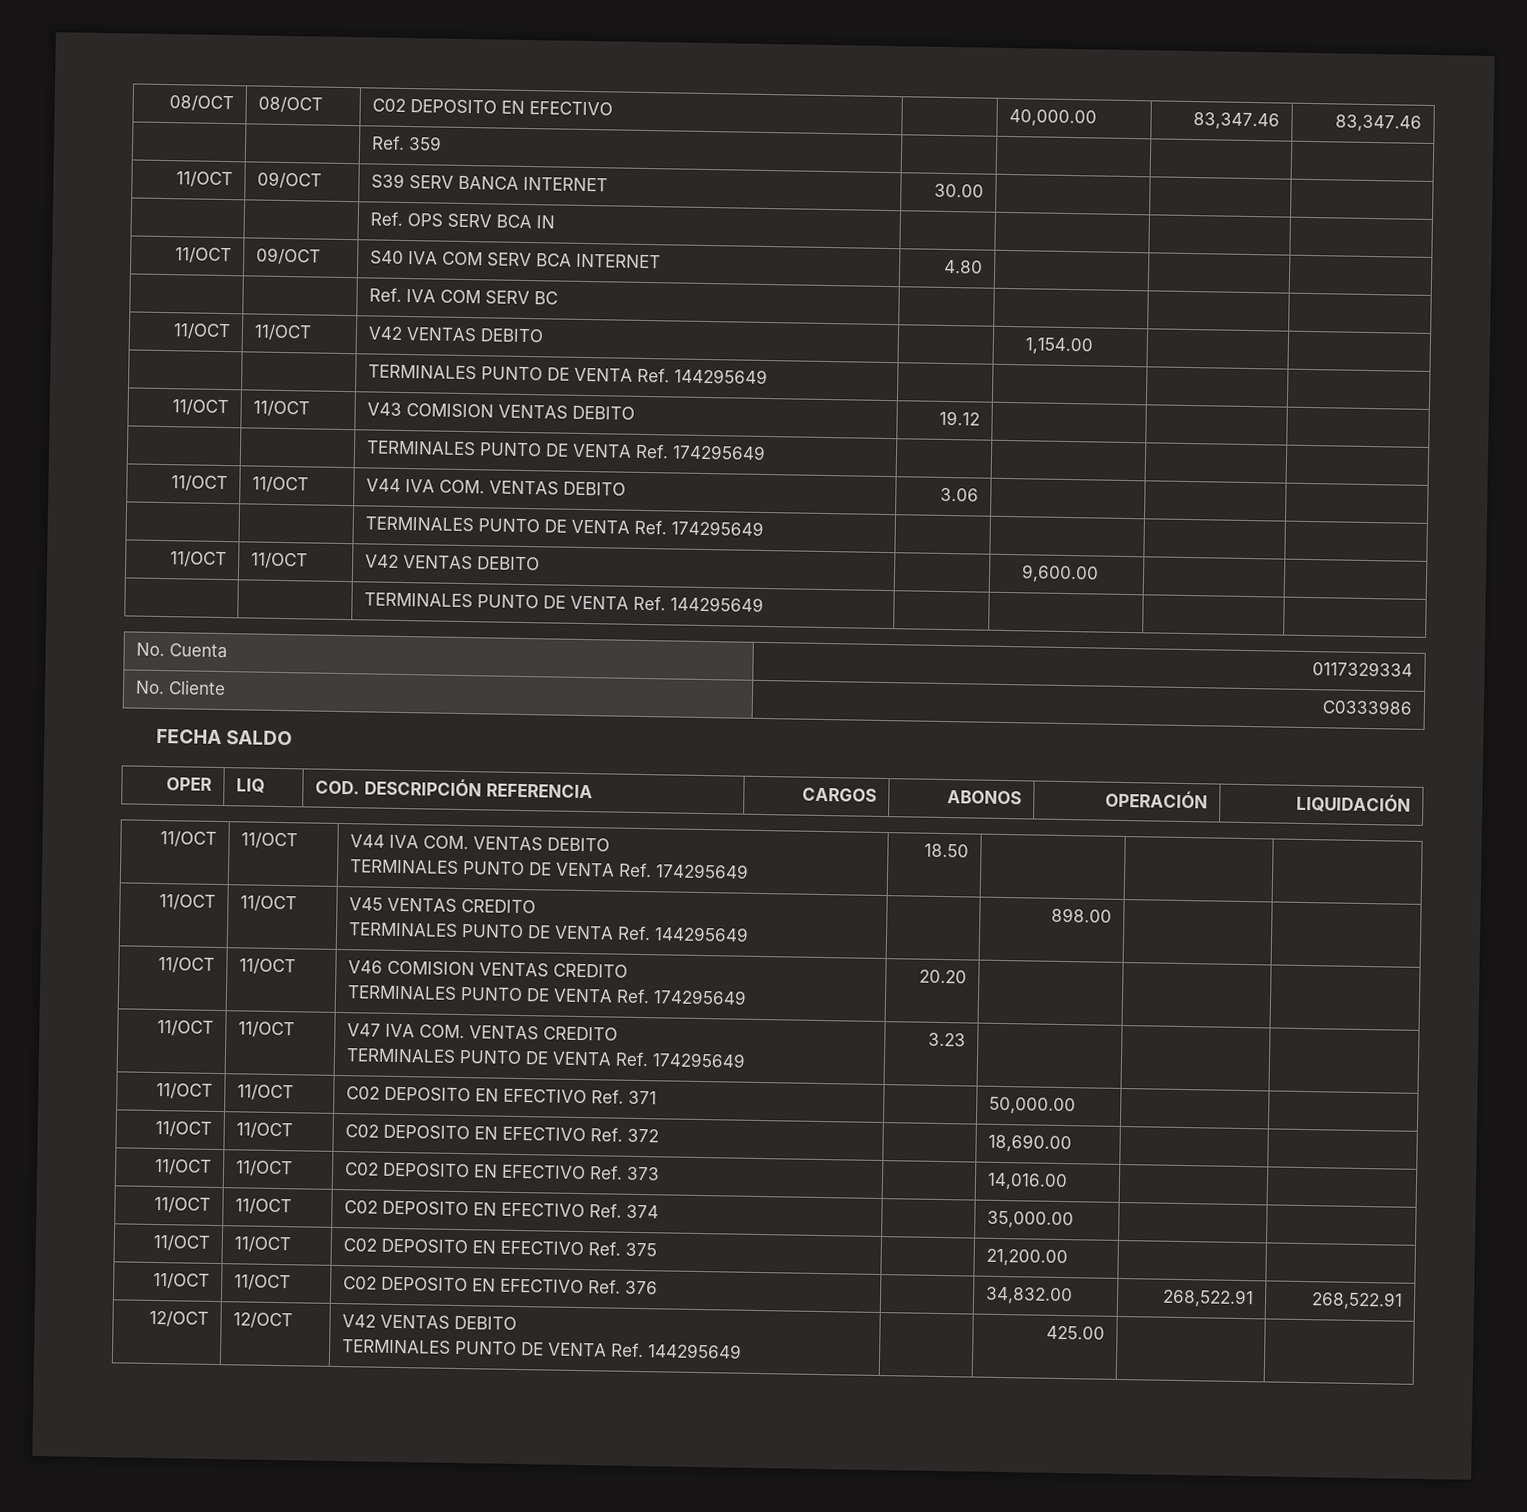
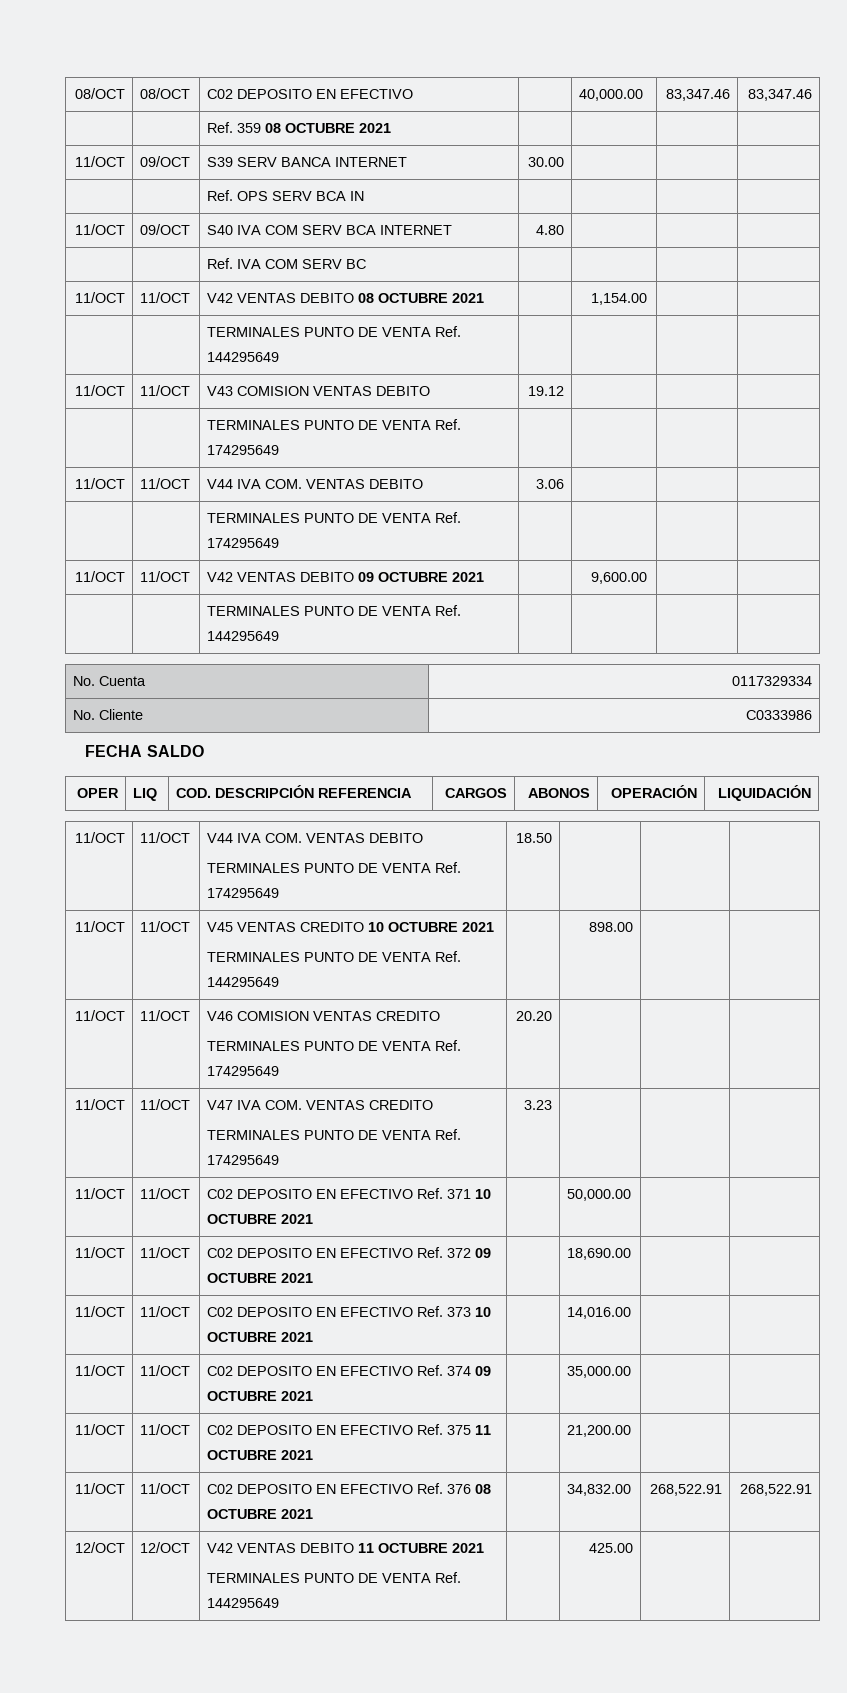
- | | Ref. 359 | | | |
+ | | Ref. 359 08 OCTUBRE 2021 | | | |
- 11/OCT | 11/OCT | V42 VENTAS DEBITO | | 1,154.00 | |
+ 11/OCT | 11/OCT | V42 VENTAS DEBITO 08 OCTUBRE 2021 | | 1,154.00 | |
- 11/OCT | 11/OCT | V42 VENTAS DEBITO | | 9,600.00 | |
+ 11/OCT | 11/OCT | V42 VENTAS DEBITO 09 OCTUBRE 2021 | | 9,600.00 | |
- 11/OCT | 11/OCT | V45 VENTAS CREDITO
+ 11/OCT | 11/OCT | V45 VENTAS CREDITO 10 OCTUBRE 2021
- 11/OCT | 11/OCT | C02 DEPOSITO EN EFECTIVO Ref. 371 | | 50,000.00 | |
+ 11/OCT | 11/OCT | C02 DEPOSITO EN EFECTIVO Ref. 371 10 OCTUBRE 2021 | | 50,000.00 | |
- 11/OCT | 11/OCT | C02 DEPOSITO EN EFECTIVO Ref. 372 | | 18,690.00 | |
+ 11/OCT | 11/OCT | C02 DEPOSITO EN EFECTIVO Ref. 372 09 OCTUBRE 2021 | | 18,690.00 | |
- 11/OCT | 11/OCT | C02 DEPOSITO EN EFECTIVO Ref. 373 | | 14,016.00 | |
+ 11/OCT | 11/OCT | C02 DEPOSITO EN EFECTIVO Ref. 373 10 OCTUBRE 2021 | | 14,016.00 | |
- 11/OCT | 11/OCT | C02 DEPOSITO EN EFECTIVO Ref. 374 | | 35,000.00 | |
+ 11/OCT | 11/OCT | C02 DEPOSITO EN EFECTIVO Ref. 374 09 OCTUBRE 2021 | | 35,000.00 | |
- 11/OCT | 11/OCT | C02 DEPOSITO EN EFECTIVO Ref. 375 | | 21,200.00 | |
+ 11/OCT | 11/OCT | C02 DEPOSITO EN EFECTIVO Ref. 375 11 OCTUBRE 2021 | | 21,200.00 | |
- 11/OCT | 11/OCT | C02 DEPOSITO EN EFECTIVO Ref. 376 | | 34,832.00 | 268,522.91 | 268,522.91
+ 11/OCT | 11/OCT | C02 DEPOSITO EN EFECTIVO Ref. 376 08 OCTUBRE 2021 | | 34,832.00 | 268,522.91 | 268,522.91
- 12/OCT | 12/OCT | V42 VENTAS DEBITO
+ 12/OCT | 12/OCT | V42 VENTAS DEBITO 11 OCTUBRE 2021

